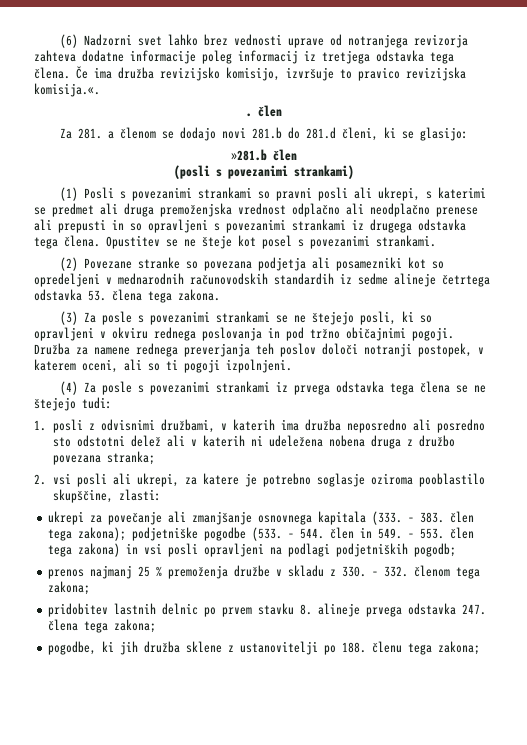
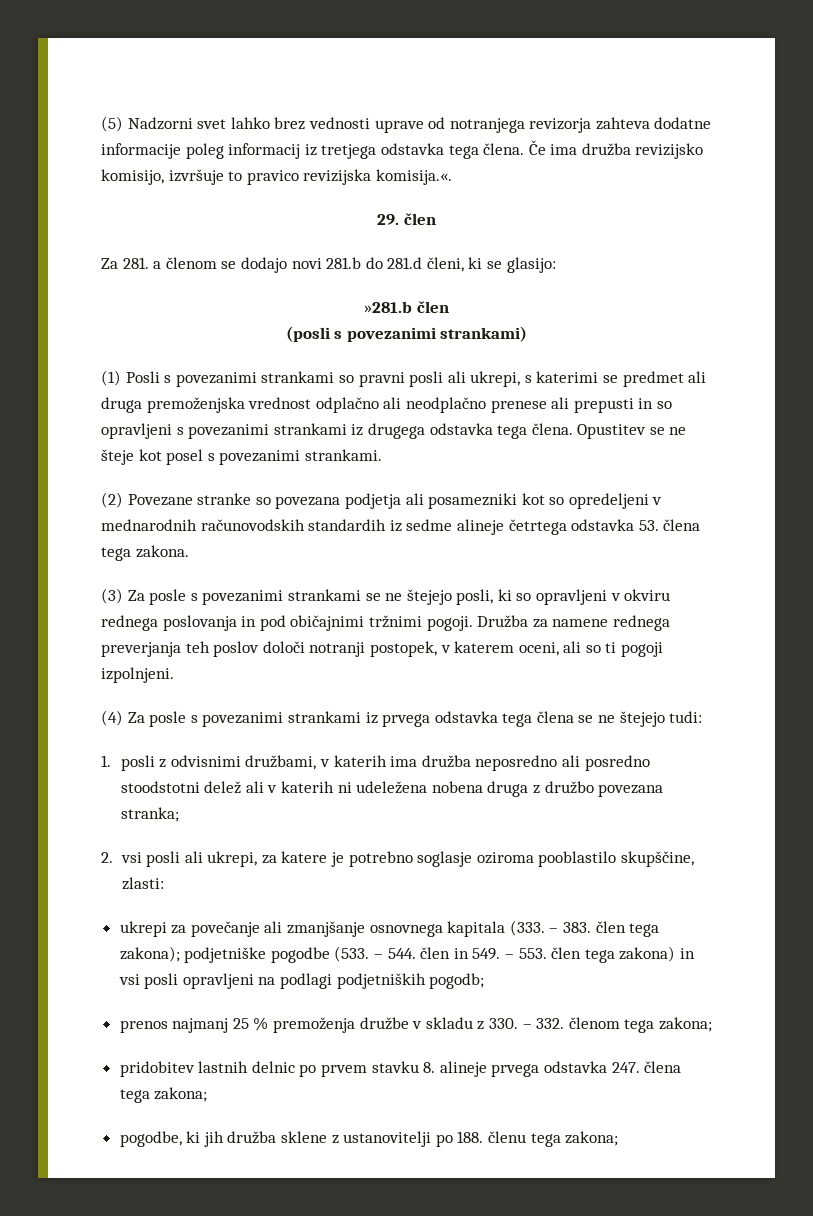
- (6) Nadzorni svet lahko brez vednosti uprave od notranjega revizorja zahteva dodatne informacije poleg informacij iz tretjega odstavka tega člena.
+ (5) Nadzorni svet lahko brez vednosti uprave od notranjega revizorja zahteva dodatne informacije poleg informacij iz tretjega odstavka tega člena.
- . člen
+ 29. člen
- (3) Za posle s povezanimi strankami se ne štejejo posli, ki so opravljeni v okviru rednega poslovanja in pod tržno običajnimi pogoji.
+ (3) Za posle s povezanimi strankami se ne štejejo posli, ki so opravljeni v okviru rednega poslovanja in pod običajnimi tržnimi pogoji.
- 1. posli z odvisnimi družbami, v katerih ima družba neposredno ali posredno sto odstotni delež ali v katerih ni udeležena nobena druga z družbo povezana stranka;
+ 1. posli z odvisnimi družbami, v katerih ima družba neposredno ali posredno stoodstotni delež ali v katerih ni udeležena nobena druga z družbo povezana stranka;

